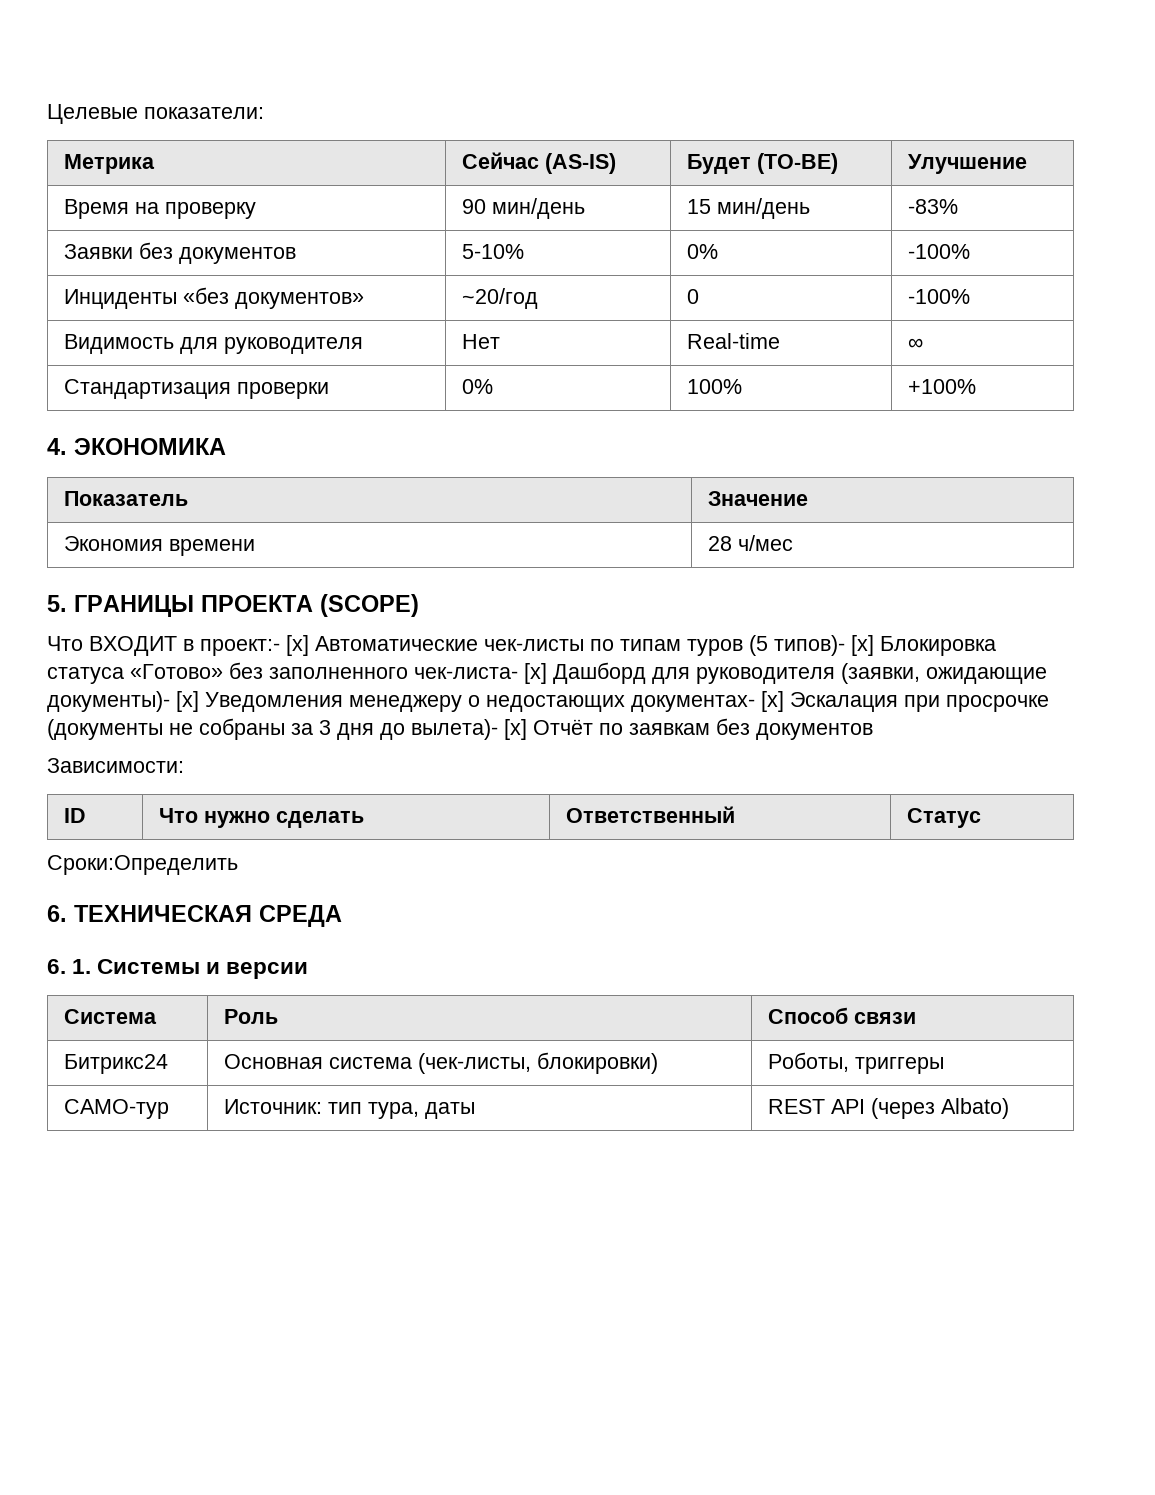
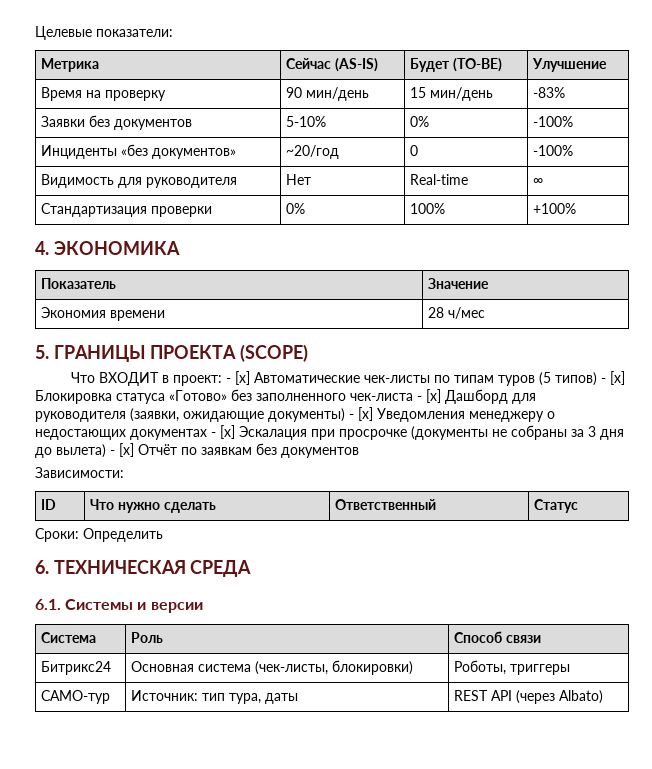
- Что ВХОДИТ в проект:- [x] Автоматические чек-листы по типам туров (5 типов)- [x] Блокировка статуса «Готово» без заполненного чек-листа- [x] Дашборд для руководителя (заявки, ожидающие документы)- [x] Уведомления менеджеру о недостающих документах- [x] Эскалация при просрочке (документы не собраны за 3 дня до вылета)- [x] Отчёт по заявкам без документов
+ Что ВХОДИТ в проект: - [x] Автоматические чек-листы по типам туров (5 типов) - [x] Блокировка статуса «Готово» без заполненного чек-листа - [x] Дашборд для руководителя (заявки, ожидающие документы) - [x] Уведомления менеджеру о недостающих документах - [x] Эскалация при просрочке (документы не собраны за 3 дня до вылета) - [x] Отчёт по заявкам без документов
- Сроки:Определить
+ Сроки: Определить
- 6. 1. Системы и версии
+ 6.1. Системы и версии

